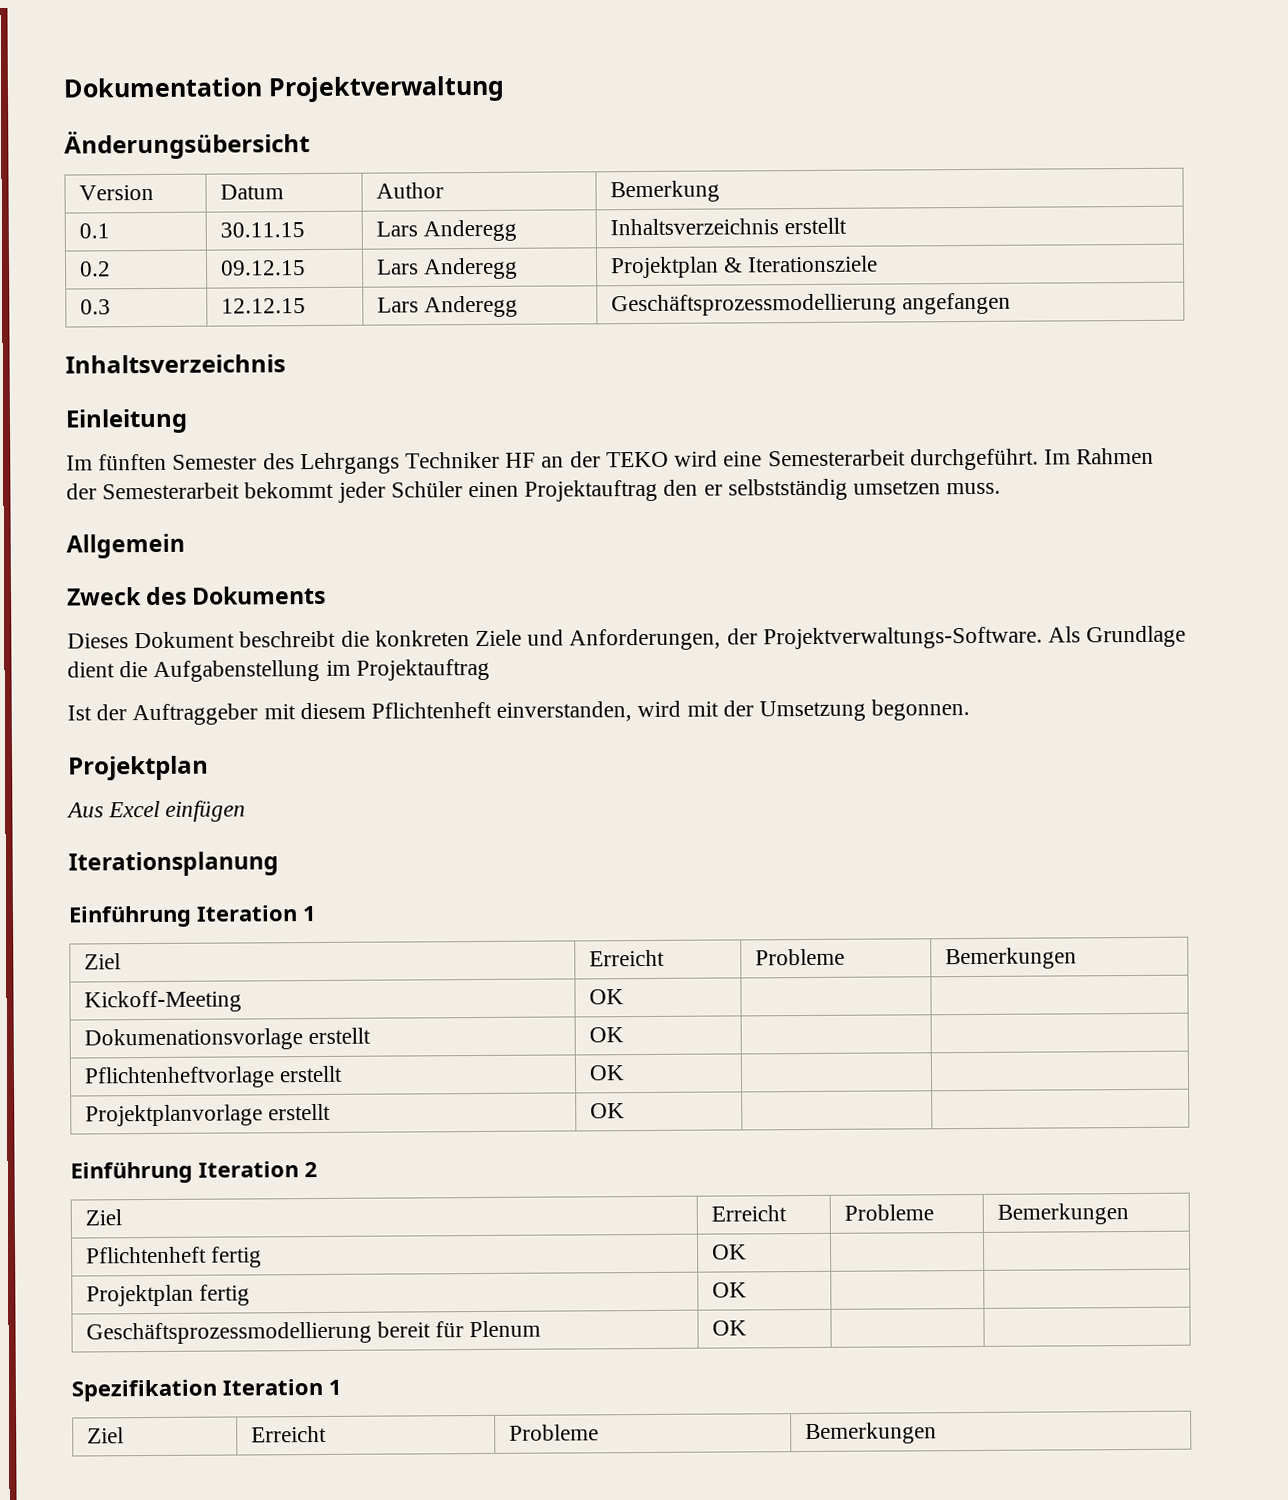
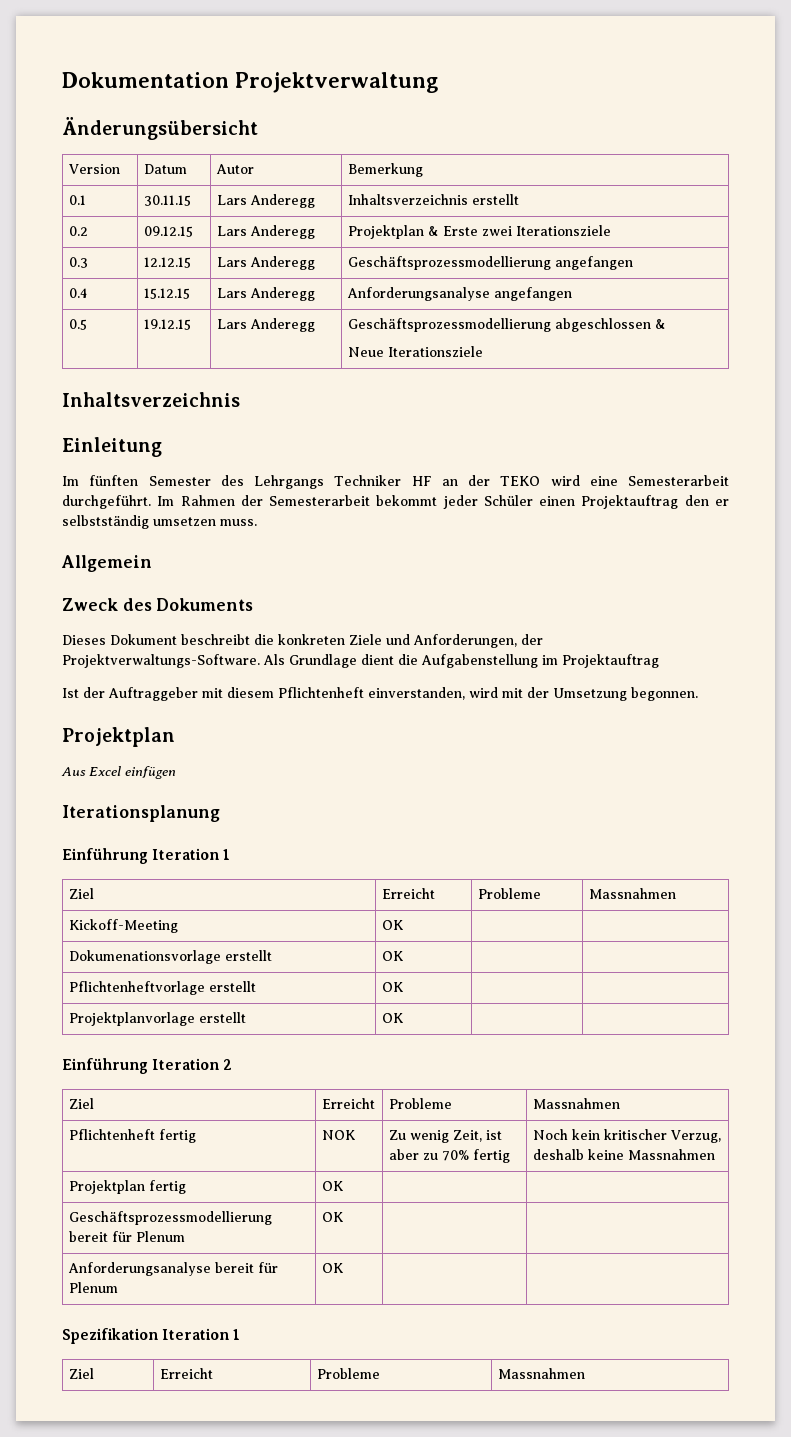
- Version | Datum | Author | Bemerkung
+ Version | Datum | Autor | Bemerkung
- 0.2 | 09.12.15 | Lars Anderegg | Projektplan & Iterationsziele
+ 0.2 | 09.12.15 | Lars Anderegg | Projektplan & Erste zwei Iterationsziele
+ 0.4 | 15.12.15 | Lars Anderegg | Anforderungsanalyse angefangen
+ 0.5 | 19.12.15 | Lars Anderegg | Geschäftsprozessmodellierung abgeschlossen &
+ Neue Iterationsziele
  Einführung Iteration 1
- Ziel | Erreicht | Probleme | Bemerkungen
+ Ziel | Erreicht | Probleme | Massnahmen
  Einführung Iteration 2
- Ziel | Erreicht | Probleme | Bemerkungen
+ Ziel | Erreicht | Probleme | Massnahmen
- Pflichtenheft fertig | OK | |
+ Pflichtenheft fertig | NOK | Zu wenig Zeit, ist aber zu 70% fertig | Noch kein kritischer Verzug, deshalb keine Massnahmen
+ Anforderungsanalyse bereit für Plenum | OK | |
  Spezifikation Iteration 1
- Ziel | Erreicht | Probleme | Bemerkungen
+ Ziel | Erreicht | Probleme | Massnahmen

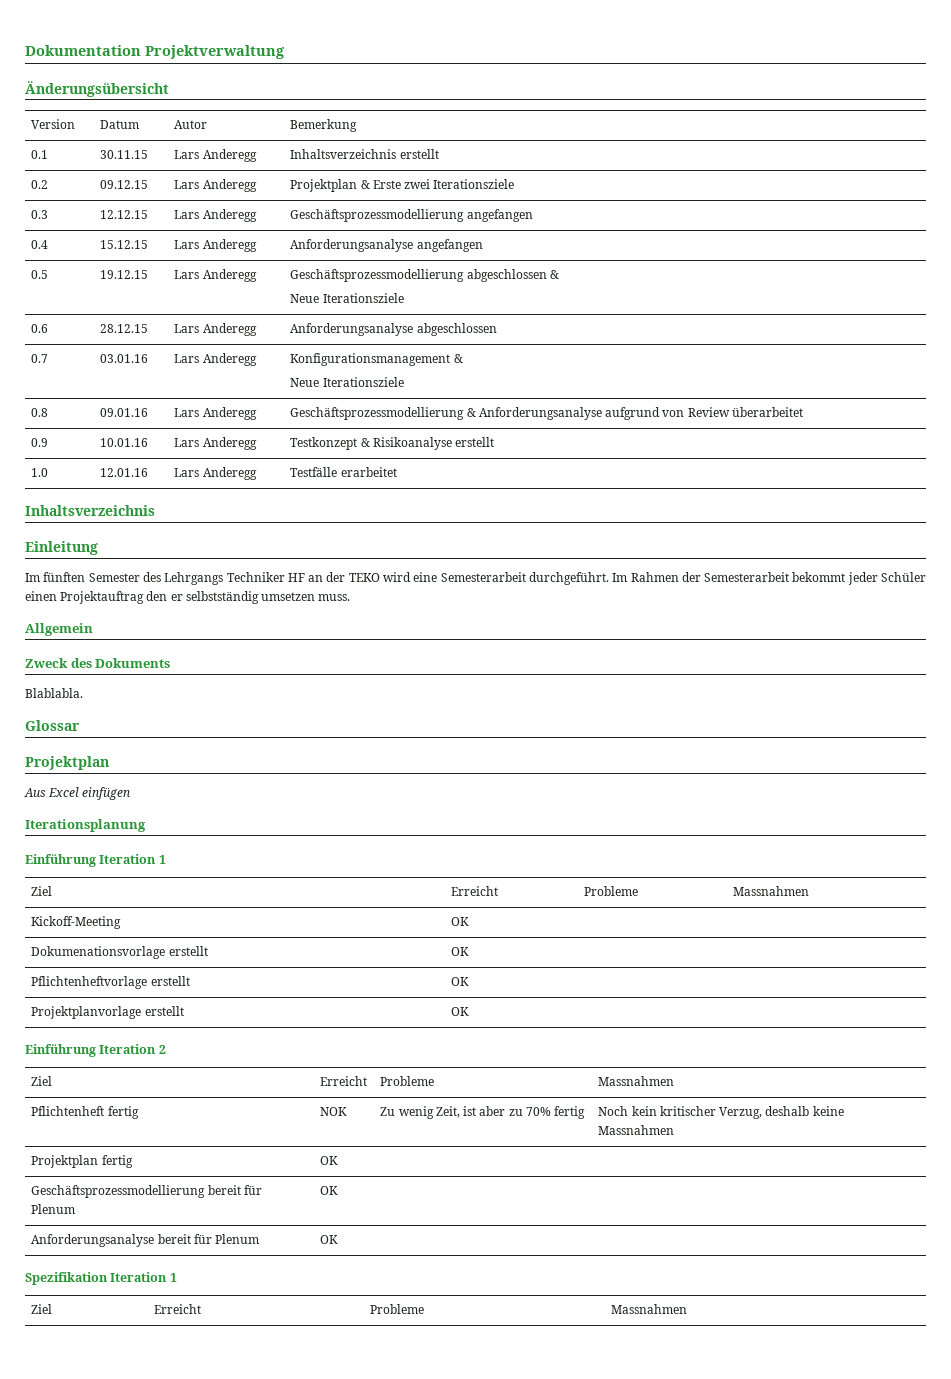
+ 0.6 | 28.12.15 | Lars Anderegg | Anforderungsanalyse abgeschlossen
+ 0.7 | 03.01.16 | Lars Anderegg | Konfigurationsmanagement &
+ Neue Iterationsziele
+ 0.8 | 09.01.16 | Lars Anderegg | Geschäftsprozessmodellierung & Anforderungsanalyse aufgrund von Review überarbeitet
+ 0.9 | 10.01.16 | Lars Anderegg | Testkonzept & Risikoanalyse erstellt
+ 1.0 | 12.01.16 | Lars Anderegg | Testfälle erarbeitet
- Dieses Dokument beschreibt die konkreten Ziele und Anforderungen, der Projektverwaltungs-Software. Als Grundlage dient die Aufgabenstellung im Projektauftrag
- Ist der Auftraggeber mit diesem Pflichtenheft einverstanden, wird mit der Umsetzung begonnen.
+ Blablabla.
+ Glossar

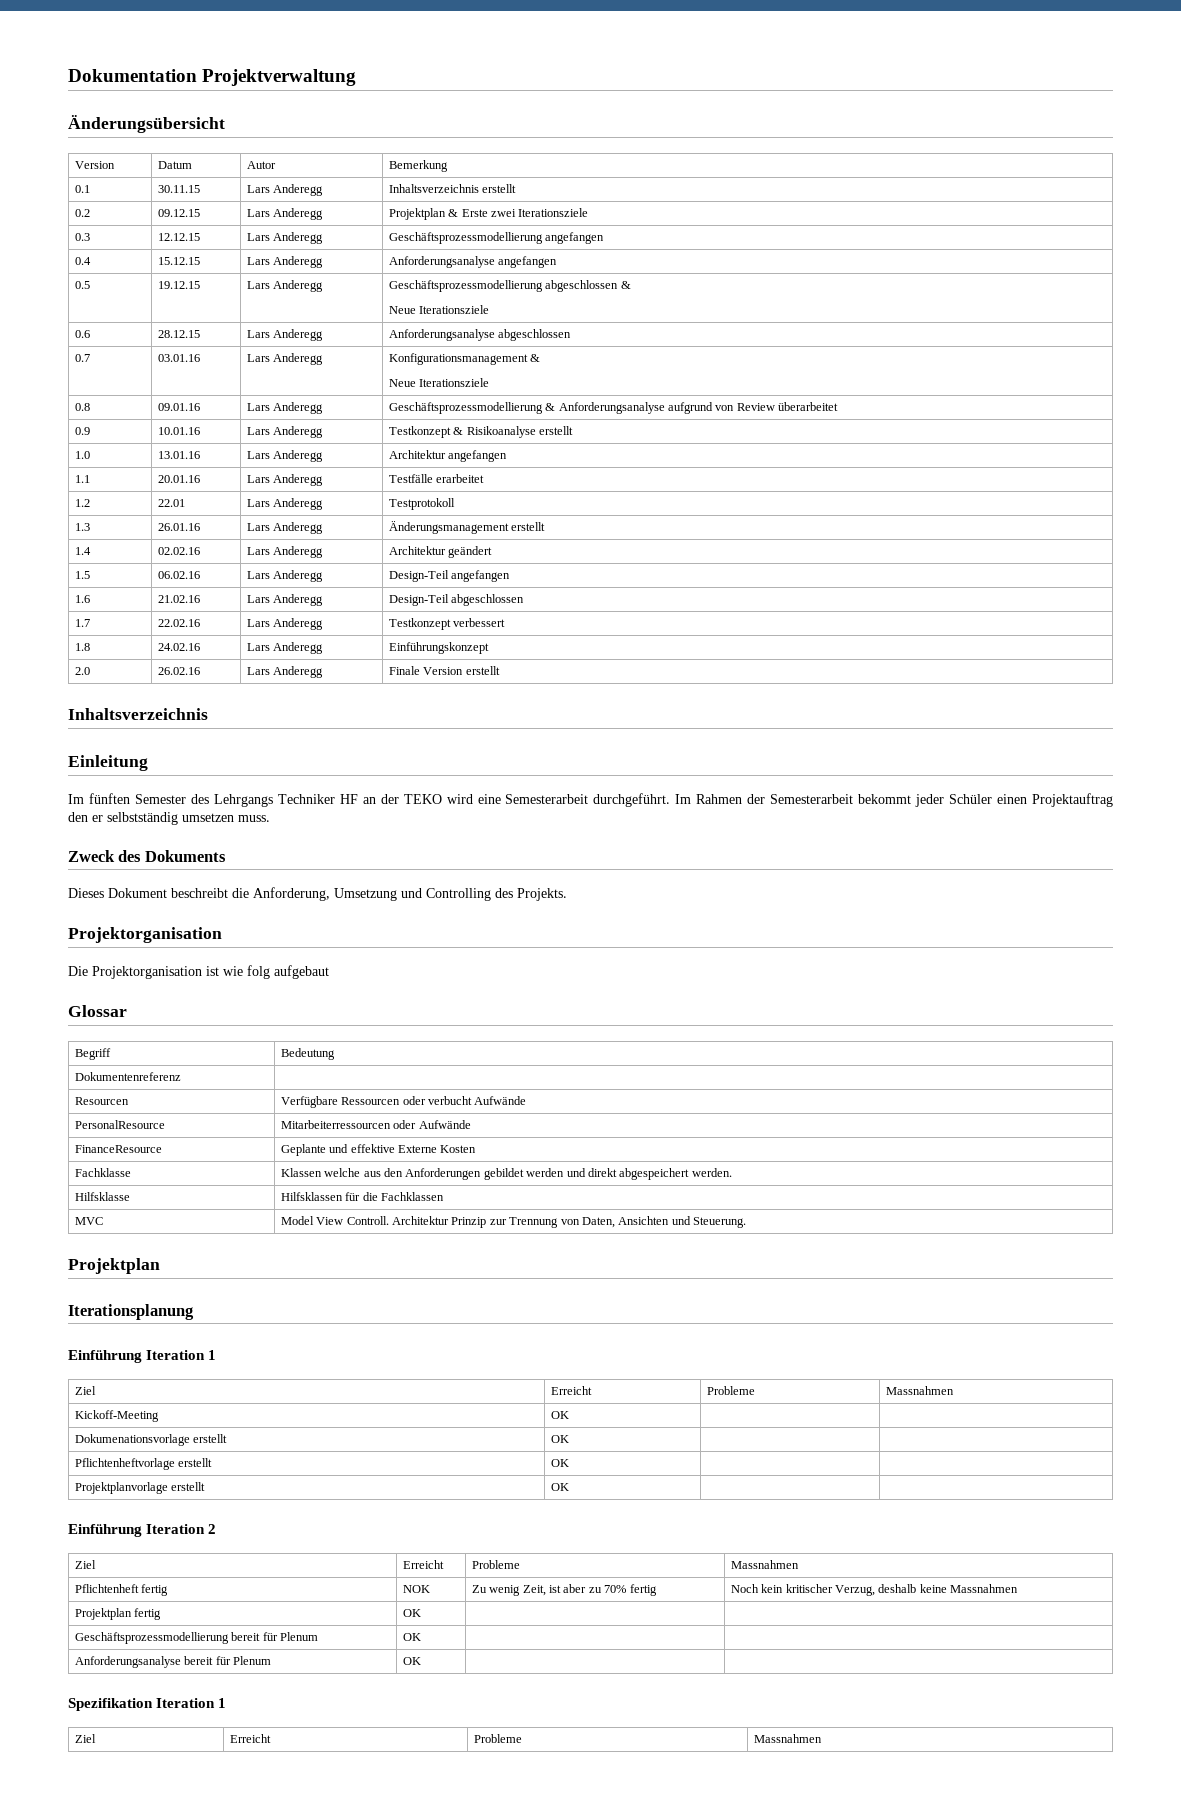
- 1.0 | 12.01.16 | Lars Anderegg | Testfälle erarbeitet
+ 1.0 | 13.01.16 | Lars Anderegg | Architektur angefangen
+ 1.1 | 20.01.16 | Lars Anderegg | Testfälle erarbeitet
+ 1.2 | 22.01 | Lars Anderegg | Testprotokoll
+ 1.3 | 26.01.16 | Lars Anderegg | Änderungsmanagement erstellt
+ 1.4 | 02.02.16 | Lars Anderegg | Architektur geändert
+ 1.5 | 06.02.16 | Lars Anderegg | Design-Teil angefangen
+ 1.6 | 21.02.16 | Lars Anderegg | Design-Teil abgeschlossen
+ 1.7 | 22.02.16 | Lars Anderegg | Testkonzept verbessert
+ 1.8 | 24.02.16 | Lars Anderegg | Einführungskonzept
+ 2.0 | 26.02.16 | Lars Anderegg | Finale Version erstellt
- Allgemein
- Blablabla.
+ Dieses Dokument beschreibt die Anforderung, Umsetzung und Controlling des Projekts.
+ Projektorganisation
+ Die Projektorganisation ist wie folg aufgebaut
  Glossar
+ Begriff | Bedeutung
+ Dokumentenreferenz |
+ Resourcen | Verfügbare Ressourcen oder verbucht Aufwände
+ PersonalResource | Mitarbeiterressourcen oder Aufwände
+ FinanceResource | Geplante und effektive Externe Kosten
+ Fachklasse | Klassen welche aus den Anforderungen gebildet werden und direkt abgespeichert werden.
+ Hilfsklasse | Hilfsklassen für die Fachklassen
+ MVC | Model View Controll. Architektur Prinzip zur Trennung von Daten, Ansichten und Steuerung.
  Projektplan
- Aus Excel einfügen

